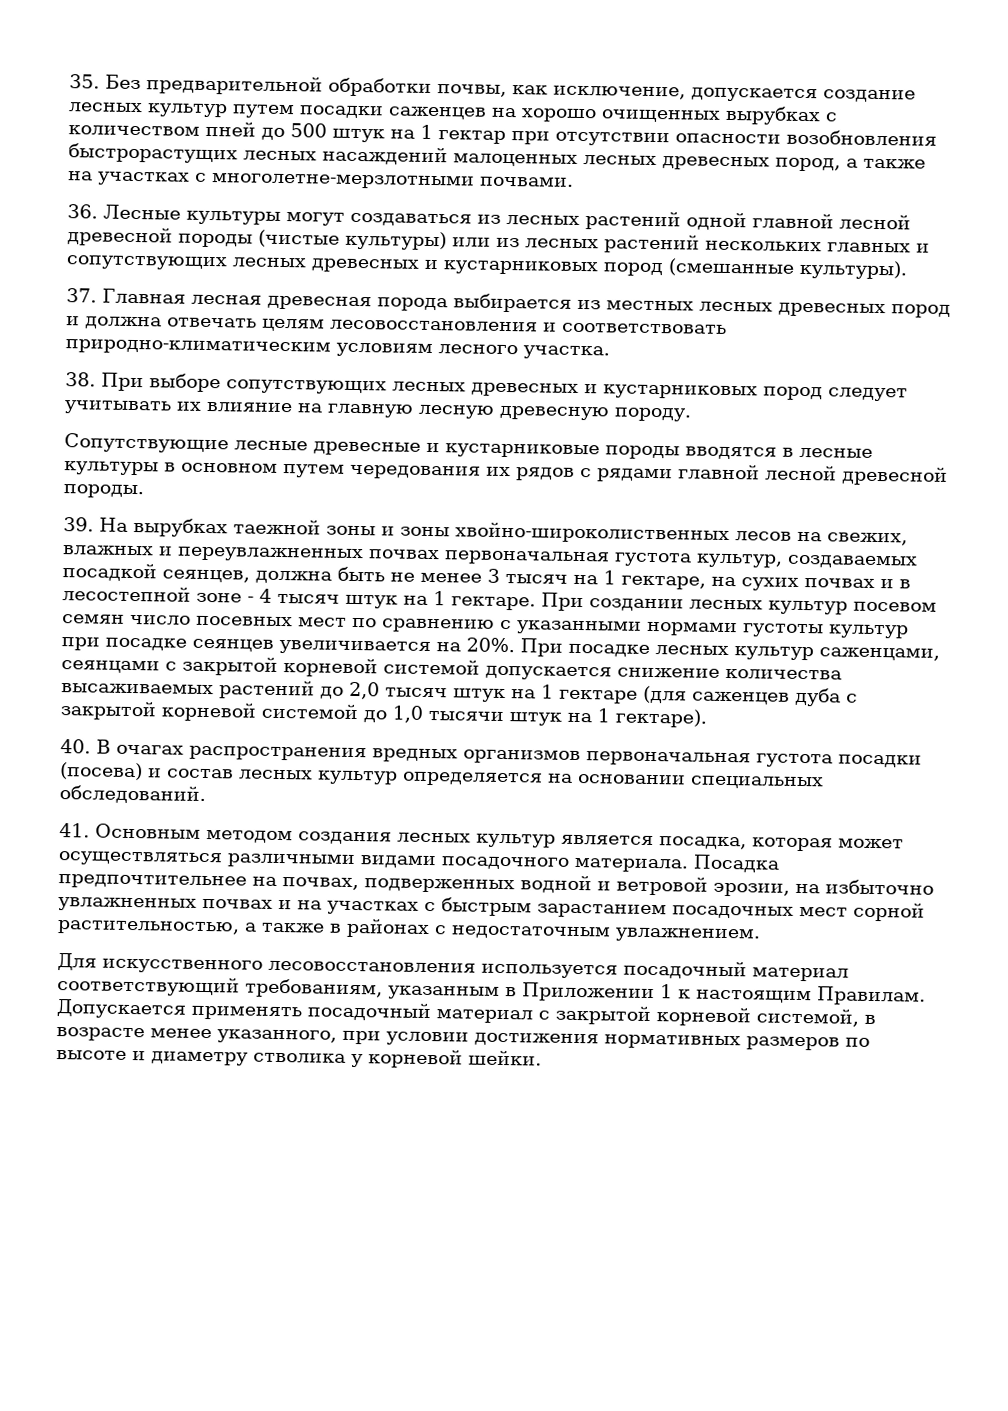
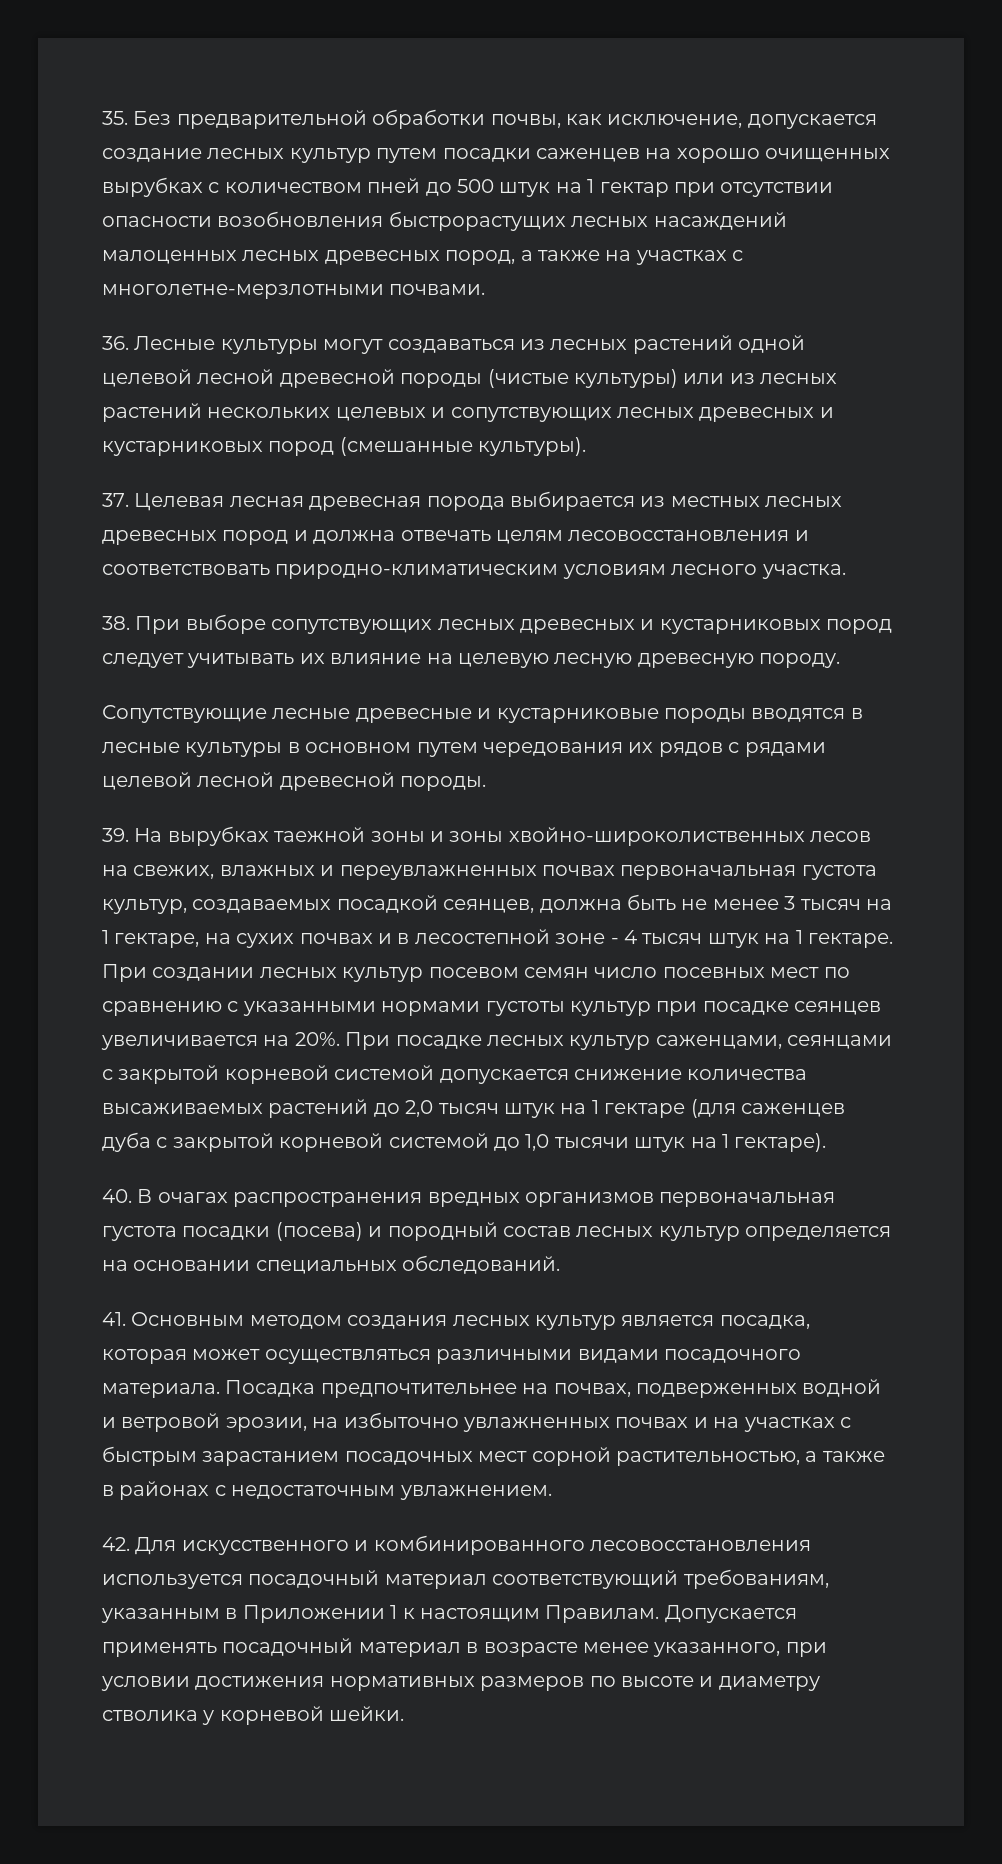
- 36. Лесные культуры могут создаваться из лесных растений одной главной лесной древесной породы (чистые культуры) или из лесных растений нескольких главных и сопутствующих лесных древесных и кустарниковых пород (смешанные культуры).
+ 36. Лесные культуры могут создаваться из лесных растений одной целевой лесной древесной породы (чистые культуры) или из лесных растений нескольких целевых и сопутствующих лесных древесных и кустарниковых пород (смешанные культуры).
- 37. Главная лесная древесная порода выбирается из местных лесных древесных пород и должна отвечать целям лесовосстановления и соответствовать природно-климатическим условиям лесного участка.
+ 37. Целевая лесная древесная порода выбирается из местных лесных древесных пород и должна отвечать целям лесовосстановления и соответствовать природно-климатическим условиям лесного участка.
- 38. При выборе сопутствующих лесных древесных и кустарниковых пород следует учитывать их влияние на главную лесную древесную породу.
+ 38. При выборе сопутствующих лесных древесных и кустарниковых пород следует учитывать их влияние на целевую лесную древесную породу.
- Сопутствующие лесные древесные и кустарниковые породы вводятся в лесные культуры в основном путем чередования их рядов с рядами главной лесной древесной породы.
+ Сопутствующие лесные древесные и кустарниковые породы вводятся в лесные культуры в основном путем чередования их рядов с рядами целевой лесной древесной породы.
- 40. В очагах распространения вредных организмов первоначальная густота посадки (посева) и состав лесных культур определяется на основании специальных обследований.
+ 40. В очагах распространения вредных организмов первоначальная густота посадки (посева) и породный состав лесных культур определяется на основании специальных обследований.
- Для искусственного лесовосстановления используется посадочный материал соответствующий требованиям, указанным в Приложении 1 к настоящим Правилам.
+ 42. Для искусственного и комбинированного лесовосстановления используется посадочный материал соответствующий требованиям, указанным в Приложении 1 к настоящим Правилам.
- Допускается применять посадочный материал с закрытой корневой системой, в возрасте менее указанного, при условии достижения нормативных размеров по высоте и диаметру стволика у корневой шейки.
+ Допускается применять посадочный материал в возрасте менее указанного, при условии достижения нормативных размеров по высоте и диаметру стволика у корневой шейки.

